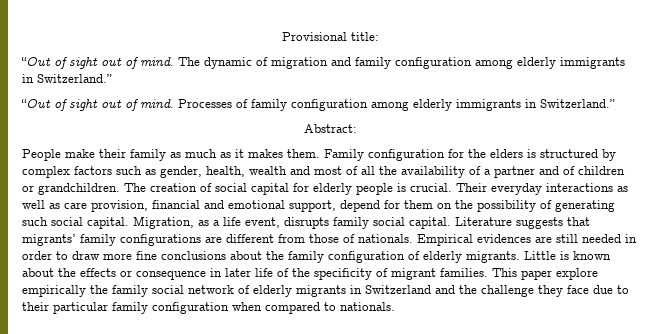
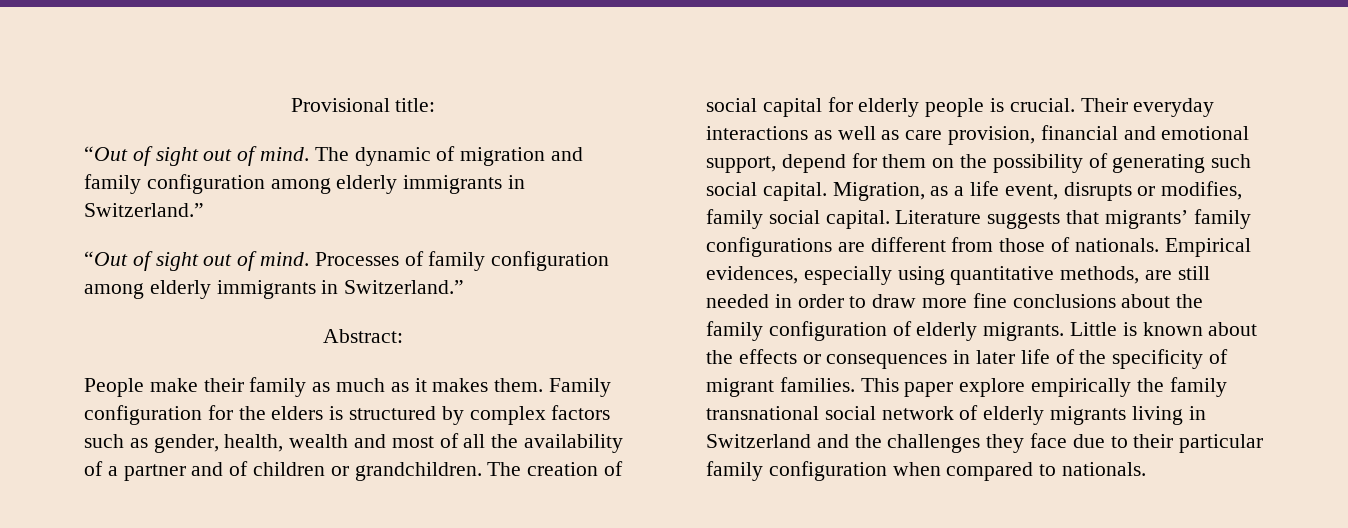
- Migration, as a life event, disrupts family social capital.
+ Migration, as a life event, disrupts or modifies, family social capital.
- Empirical evidences are still needed in order to draw more fine conclusions about the family configuration of elderly migrants.
+ Empirical evidences, especially using quantitative methods, are still needed in order to draw more fine conclusions about the family configuration of elderly migrants.
- Little is known about the effects or consequence in later life of the specificity of migrant families.
+ Little is known about the effects or consequences in later life of the specificity of migrant families.
- This paper explore empirically the family social network of elderly migrants in Switzerland and the challenge they face due to their particular family configuration when compared to nationals.
+ This paper explore empirically the family transnational social network of elderly migrants living in Switzerland and the challenges they face due to their particular family configuration when compared to nationals.

